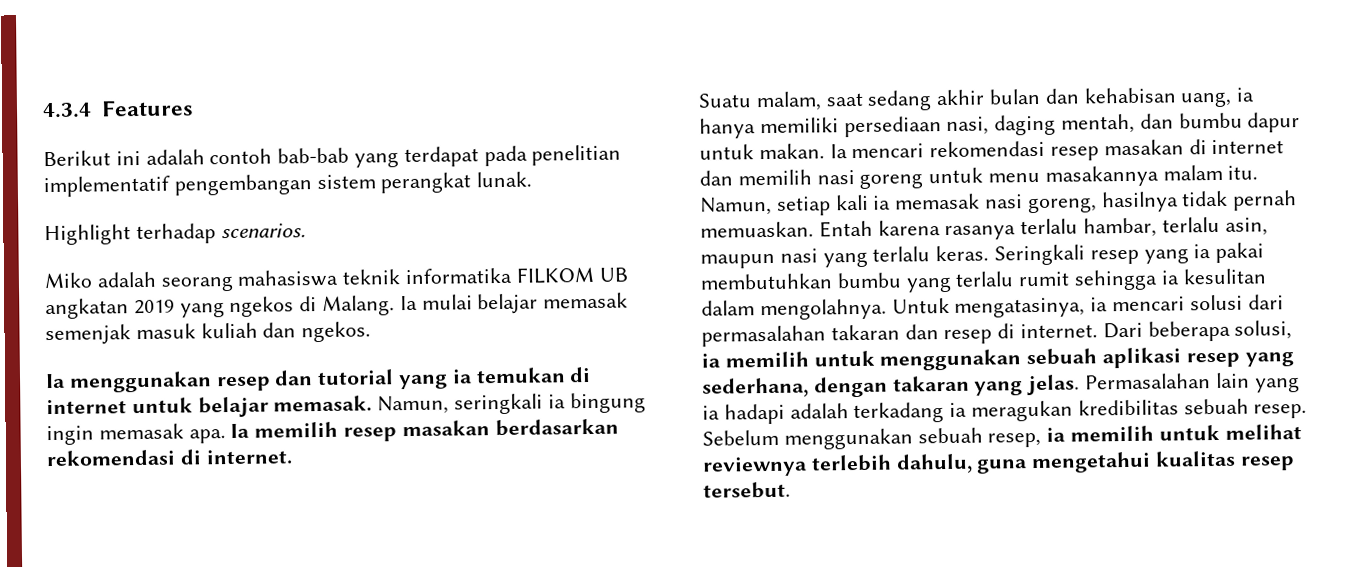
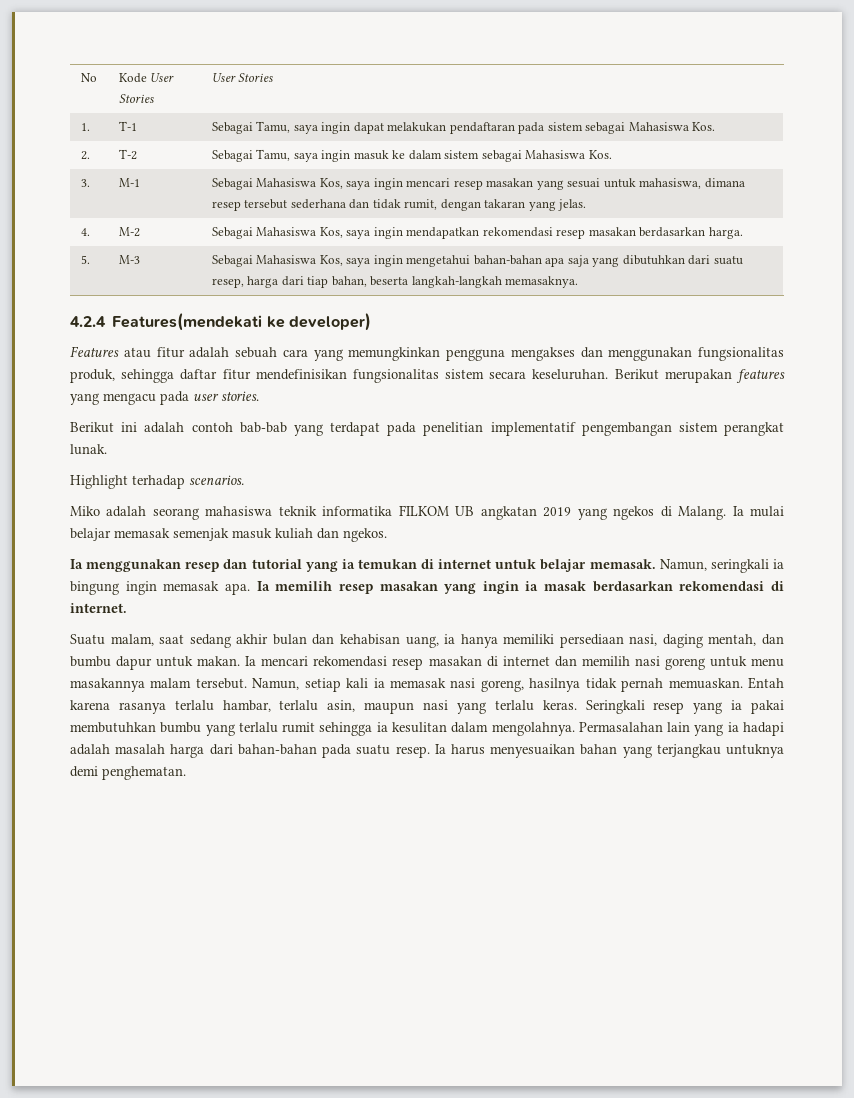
- 4.3.4 Features
+ No | Kode User Stories | User Stories
+ 1. | T-1 | Sebagai Tamu, saya ingin dapat melakukan pendaftaran pada sistem sebagai Mahasiswa Kos.
+ 2. | T-2 | Sebagai Tamu, saya ingin masuk ke dalam sistem sebagai Mahasiswa Kos.
+ 3. | M-1 | Sebagai Mahasiswa Kos, saya ingin mencari resep masakan yang sesuai untuk mahasiswa, dimana resep tersebut sederhana dan tidak rumit, dengan takaran yang jelas.
+ 4. | M-2 | Sebagai Mahasiswa Kos, saya ingin mendapatkan rekomendasi resep masakan berdasarkan harga.
+ 5. | M-3 | Sebagai Mahasiswa Kos, saya ingin mengetahui bahan-bahan apa saja yang dibutuhkan dari suatu resep, harga dari tiap bahan, beserta langkah-langkah memasaknya.
+ 4.2.4 Features(mendekati ke developer)
+ Features atau fitur adalah sebuah cara yang memungkinkan pengguna mengakses dan menggunakan fungsionalitas produk, sehingga daftar fitur mendefinisikan fungsionalitas sistem secara keseluruhan. Berikut merupakan features yang mengacu pada user stories.
- Ia memilih resep masakan berdasarkan rekomendasi di internet.
+ Ia memilih resep masakan yang ingin ia masak berdasarkan rekomendasi di internet.
- Ia mencari rekomendasi resep masakan di internet dan memilih nasi goreng untuk menu masakannya malam itu.
+ Ia mencari rekomendasi resep masakan di internet dan memilih nasi goreng untuk menu masakannya malam tersebut.
- Untuk mengatasinya, ia mencari solusi dari permasalahan takaran dan resep di internet. Dari beberapa solusi, ia memilih untuk menggunakan sebuah aplikasi resep yang sederhana, dengan takaran yang jelas.
- Permasalahan lain yang ia hadapi adalah terkadang ia meragukan kredibilitas sebuah resep. Sebelum menggunakan sebuah resep, ia memilih untuk melihat reviewnya terlebih dahulu, guna mengetahui kualitas resep tersebut.
+ Permasalahan lain yang ia hadapi adalah masalah harga dari bahan-bahan pada suatu resep. Ia harus menyesuaikan bahan yang terjangkau untuknya demi penghematan.

